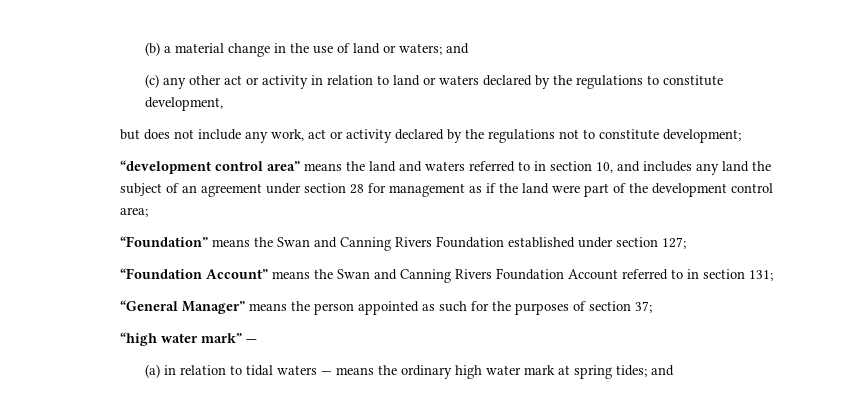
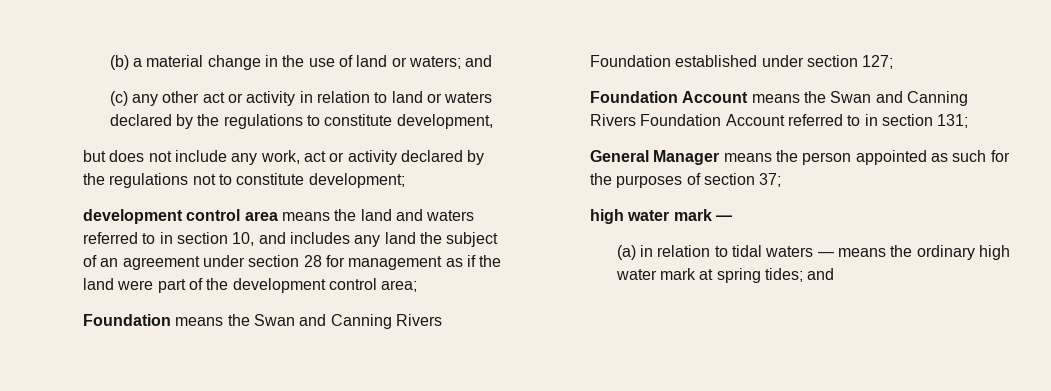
- “development control area” means the land and waters referred to in section 10, and includes any land the subject of an agreement under section 28 for management as if the land were part of the development control area;
+ development control area means the land and waters referred to in section 10, and includes any land the subject of an agreement under section 28 for management as if the land were part of the development control area;
- “Foundation” means the Swan and Canning Rivers Foundation established under section 127;
+ Foundation means the Swan and Canning Rivers Foundation established under section 127;
- “Foundation Account” means the Swan and Canning Rivers Foundation Account referred to in section 131;
+ Foundation Account means the Swan and Canning Rivers Foundation Account referred to in section 131;
- “General Manager” means the person appointed as such for the purposes of section 37;
+ General Manager means the person appointed as such for the purposes of section 37;
- “high water mark” —
+ high water mark —

